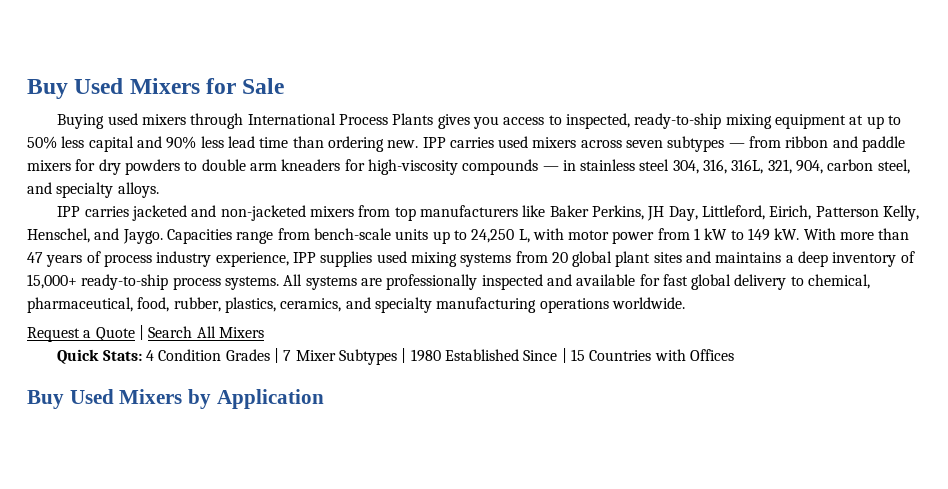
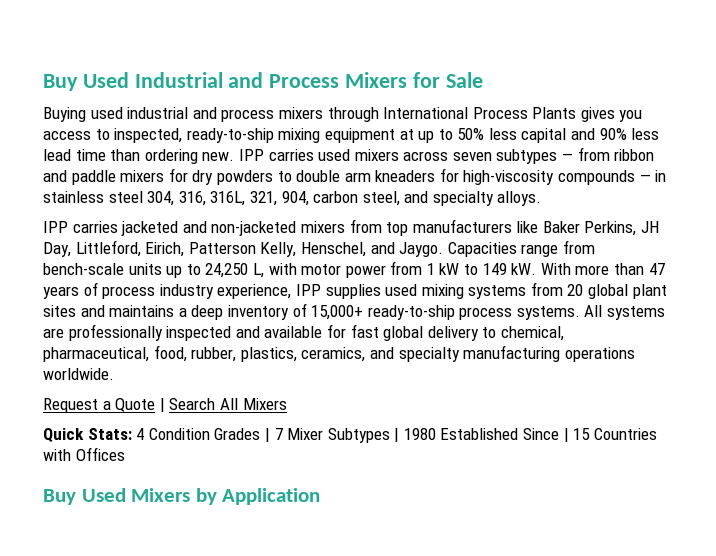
- Buy Used Mixers for Sale
+ Buy Used Industrial and Process Mixers for Sale
- Buying used mixers through International Process Plants gives you access to inspected, ready-to-ship mixing equipment at up to 50% less capital and 90% less lead time than ordering new.
+ Buying used industrial and process mixers through International Process Plants gives you access to inspected, ready-to-ship mixing equipment at up to 50% less capital and 90% less lead time than ordering new.

